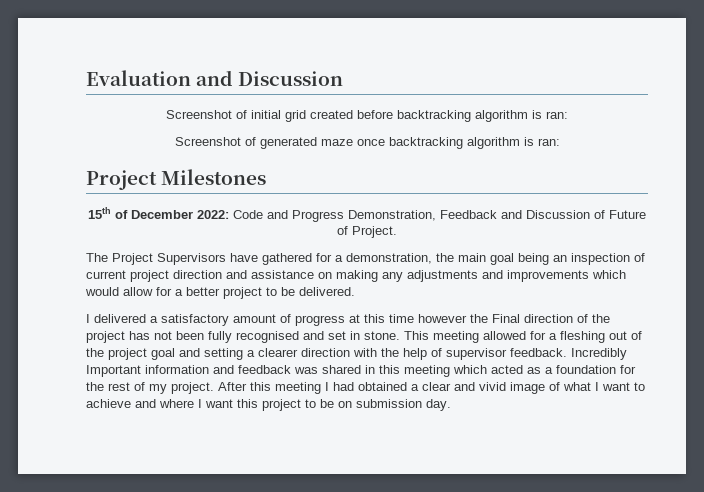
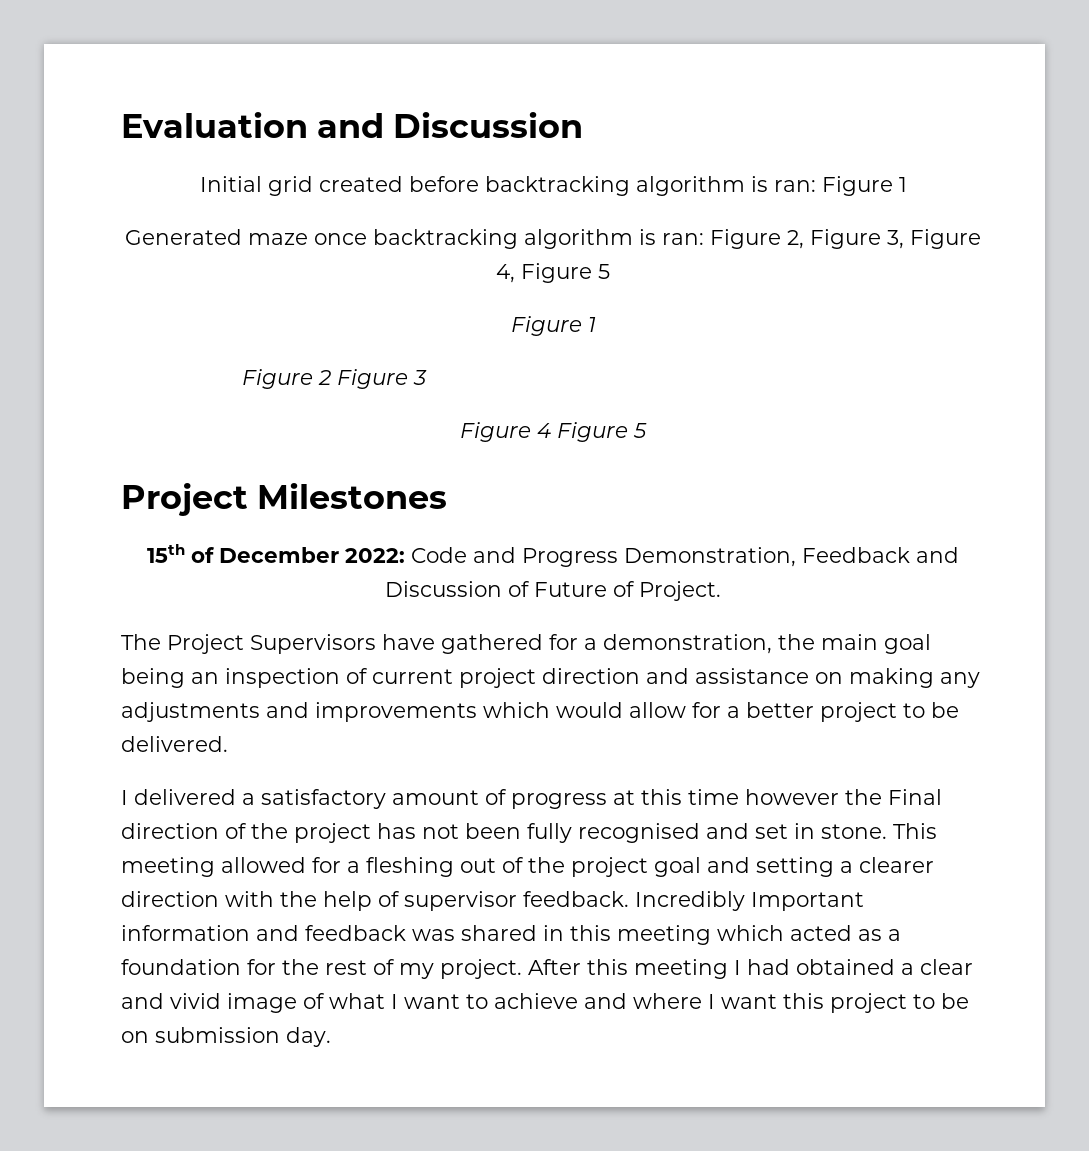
- Screenshot of initial grid created before backtracking algorithm is ran:
- Screenshot of generated maze once backtracking algorithm is ran:
+ Initial grid created before backtracking algorithm is ran: Figure 1
+ Generated maze once backtracking algorithm is ran: Figure 2, Figure 3, Figure 4, Figure 5
+ Figure 1
+ Figure 2 Figure 3
+ Figure 4 Figure 5

